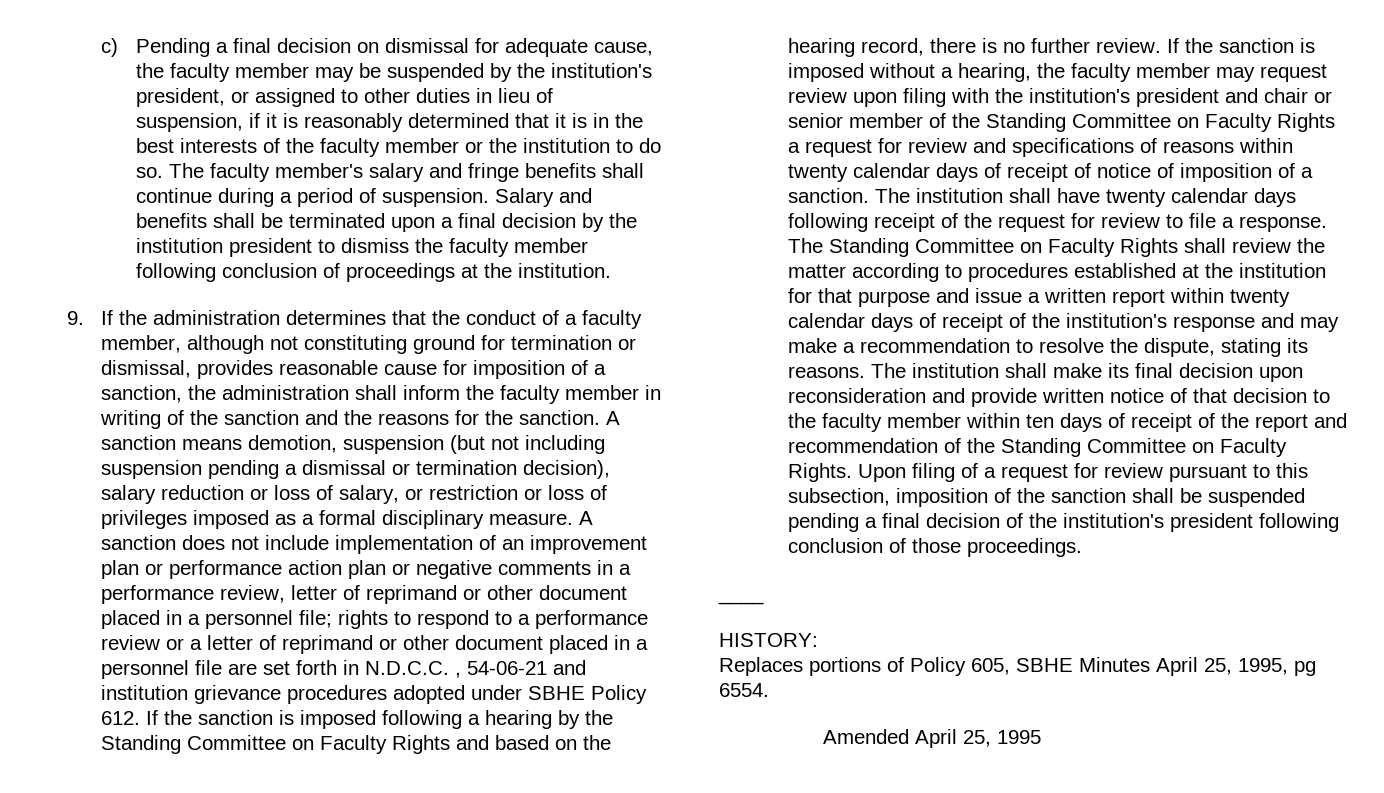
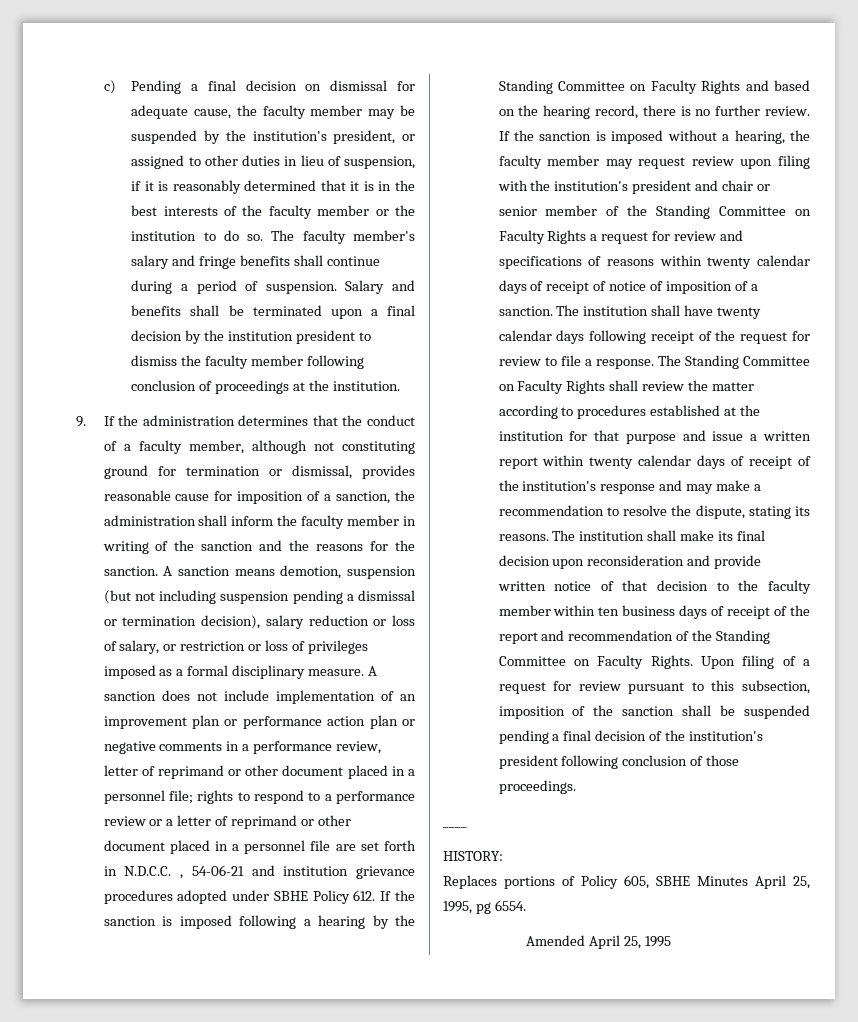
- The institution shall make its final decision upon reconsideration and provide written notice of that decision to the faculty member within ten days of receipt of the report and recommendation of the Standing Committee on Faculty Rights.
+ The institution shall make its final decision upon reconsideration and provide written notice of that decision to the faculty member within ten business days of receipt of the report and recommendation of the Standing Committee on Faculty Rights.

